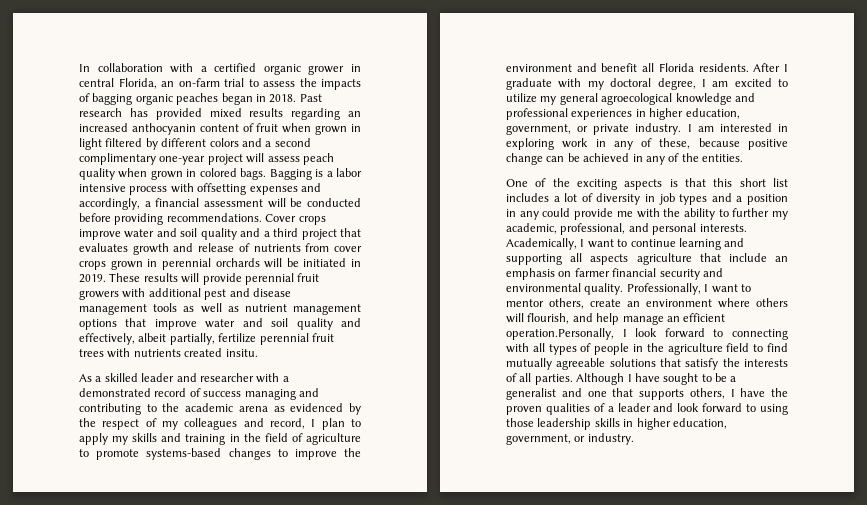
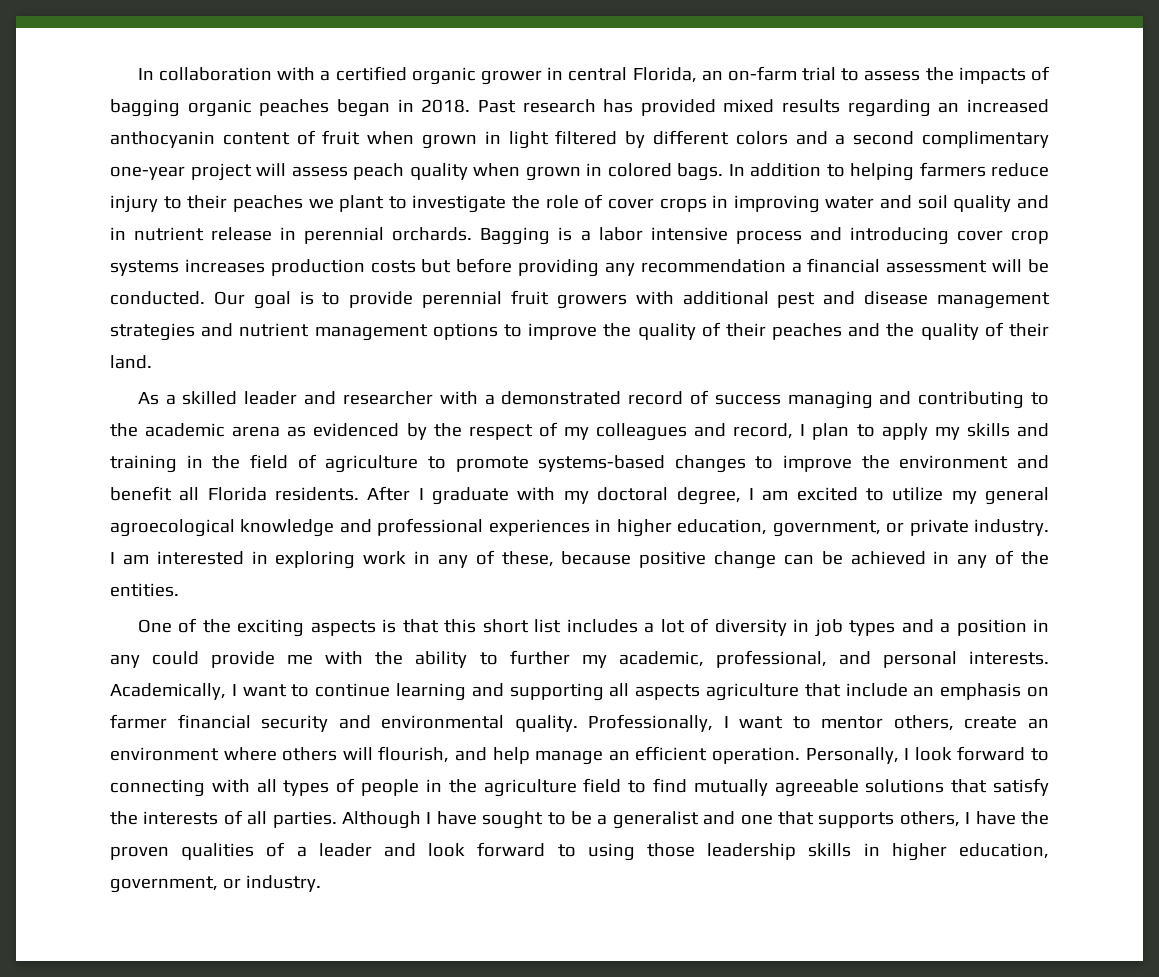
+ In addition to helping farmers reduce injury to their peaches we plant to investigate the role of cover crops in improving water and soil quality and in nutrient release in perennial orchards.
- Bagging is a labor intensive process with offsetting expenses and accordingly, a financial assessment will be conducted before providing recommendations. Cover crops improve water and soil quality and a third project that evaluates growth and release of nutrients from cover crops grown in perennial orchards will be initiated in 2019. These results will provide perennial fruit growers with additional pest and disease management tools as well as nutrient management options that improve water and soil quality and effectively, albeit partially, fertilize perennial fruit trees with nutrients created insitu.
+ Bagging is a labor intensive process and introducing cover crop systems increases production costs but before providing any recommendation a financial assessment will be conducted. Our goal is to provide perennial fruit growers with additional pest and disease management strategies and nutrient management options to improve the quality of their peaches and the quality of their land.
- Professionally, I want to mentor others, create an environment where others will flourish, and help manage an efficient operation.Personally, I look forward to connecting with all types of people in the agriculture field to find mutually agreeable solutions that satisfy the interests of all parties.
+ Professionally, I want to mentor others, create an environment where others will flourish, and help manage an efficient operation. Personally, I look forward to connecting with all types of people in the agriculture field to find mutually agreeable solutions that satisfy the interests of all parties.

